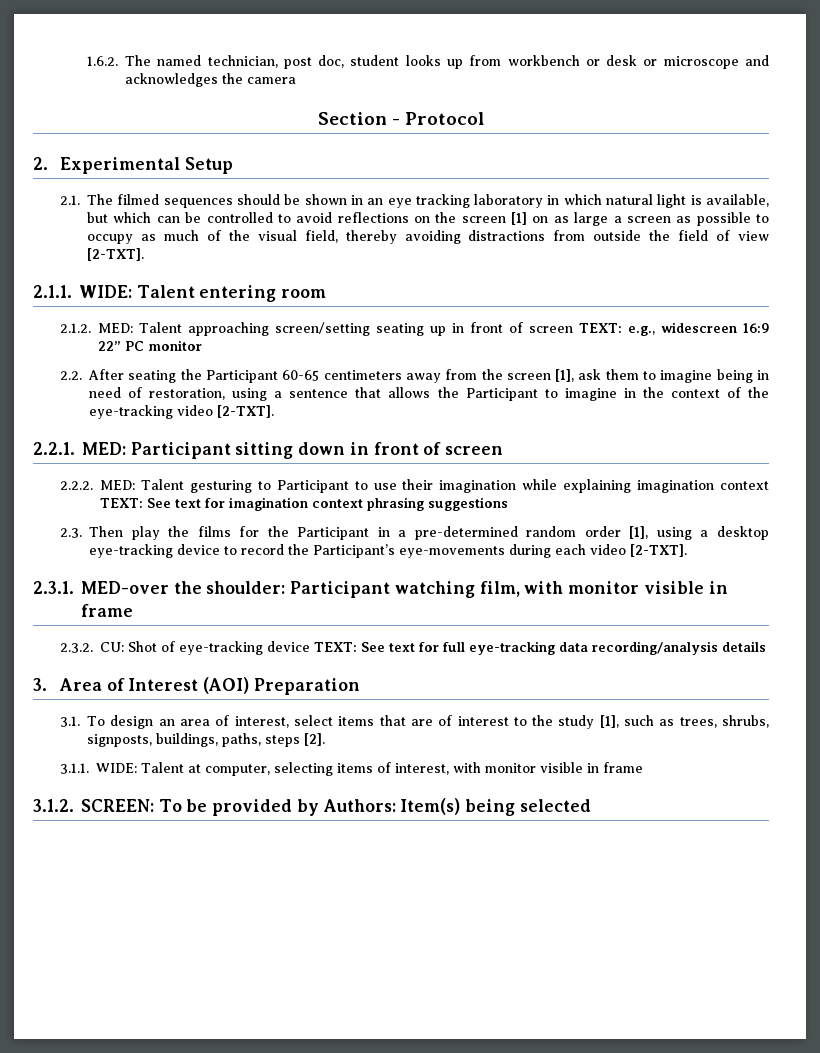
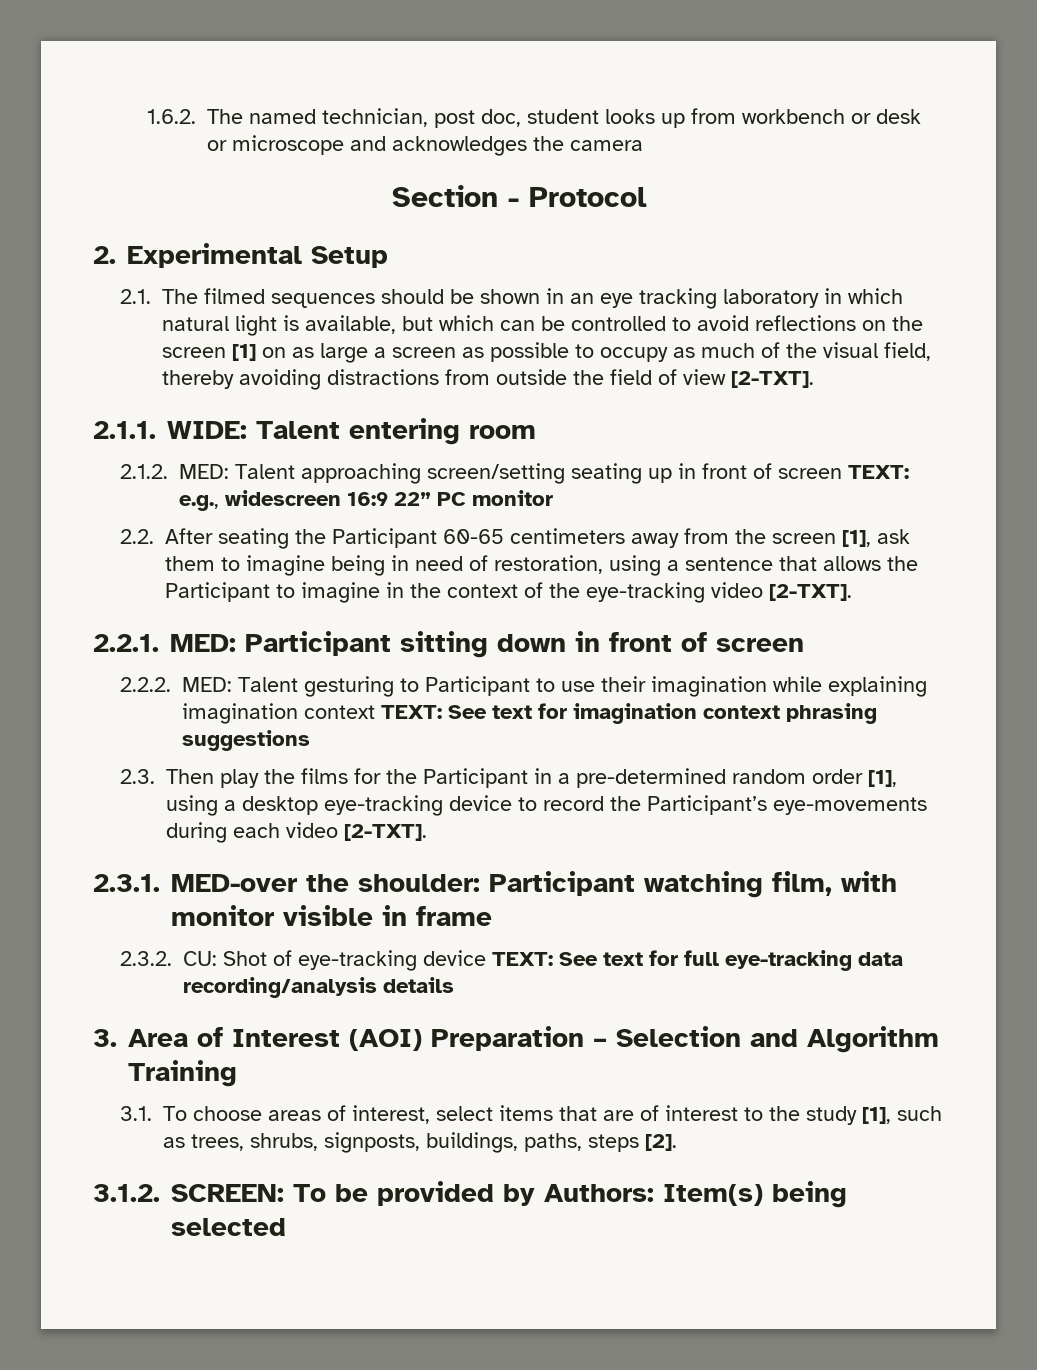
- 3. Area of Interest (AOI) Preparation
+ 3. Area of Interest (AOI) Preparation – Selection and Algorithm Training
- 3.1. To design an area of interest, select items that are of interest to the study [1], such as trees, shrubs, signposts, buildings, paths, steps [2].
+ 3.1. To choose areas of interest, select items that are of interest to the study [1], such as trees, shrubs, signposts, buildings, paths, steps [2].
- 3.1.1. WIDE: Talent at computer, selecting items of interest, with monitor visible in frame

